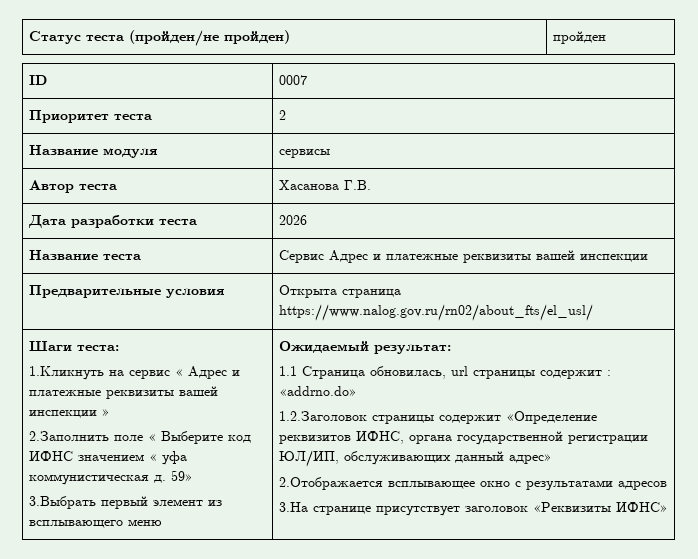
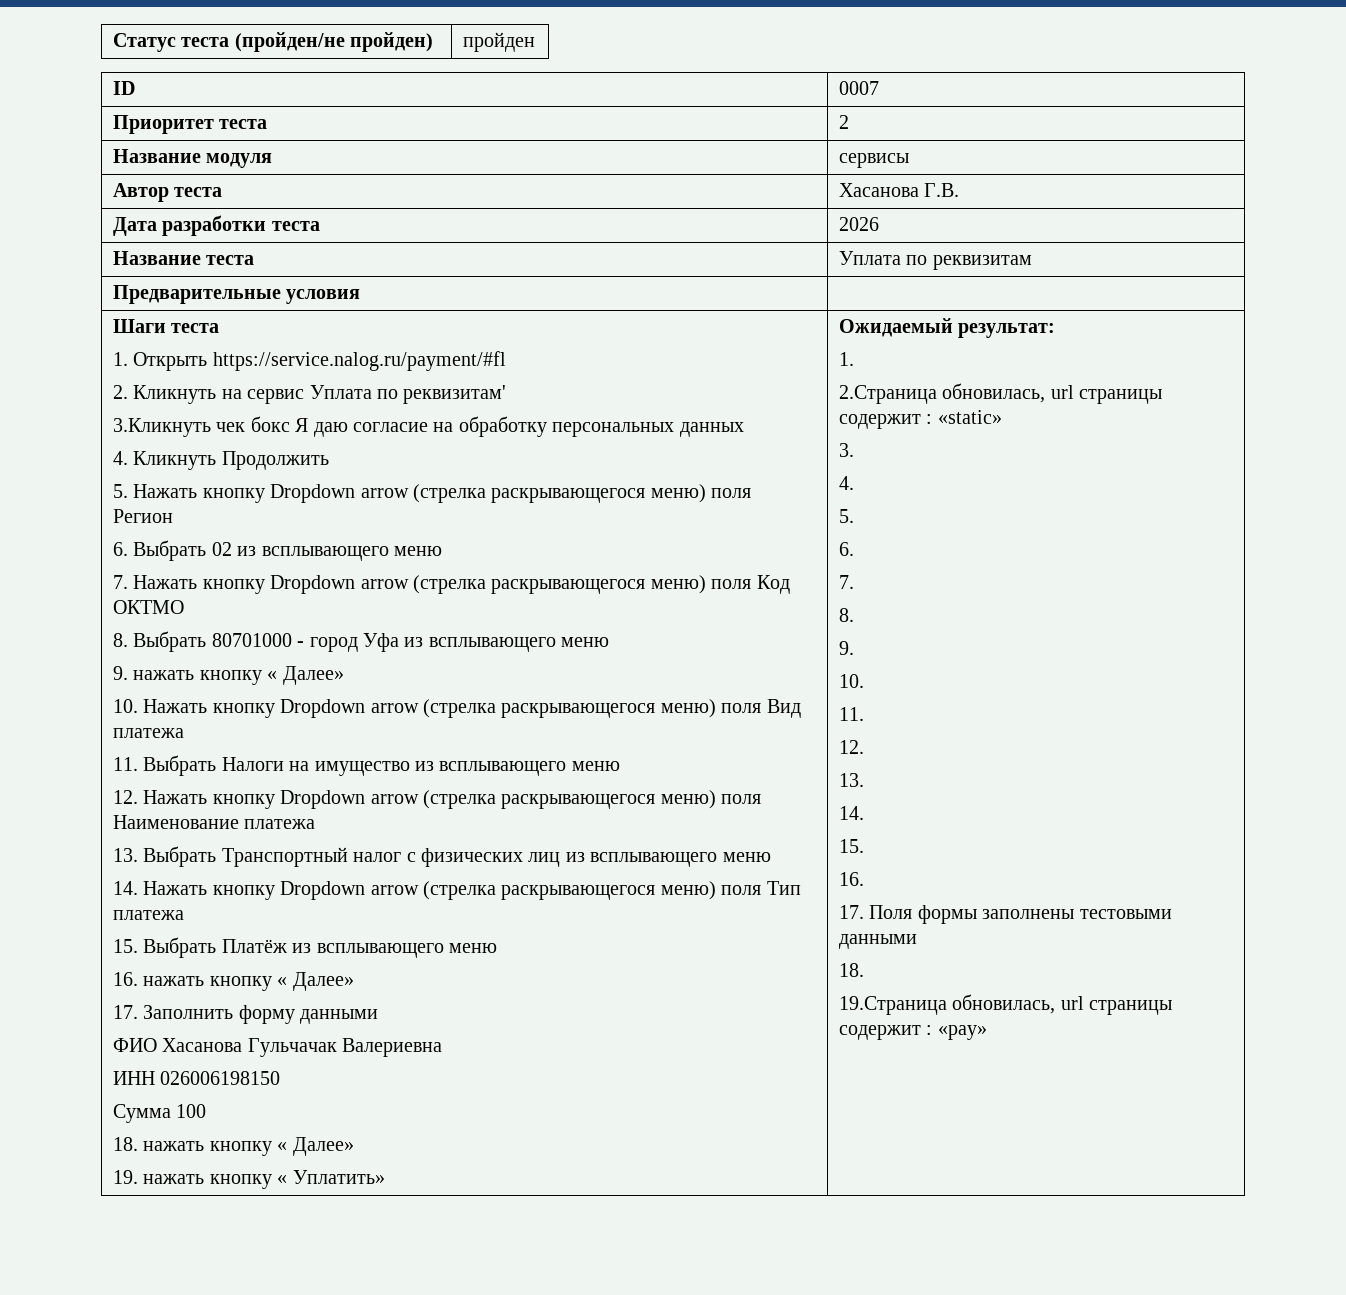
- Название теста | Сервис Адрес и платежные реквизиты вашей инспекции
- Предварительные условия | Открыта страница https://www.nalog.gov.ru/rn02/about_fts/el_usl/
- Шаги теста:
- 1.Кликнуть на сервис « Адрес и платежные реквизиты вашей инспекции »
- 2.Заполнить поле « Выберите код ИФНС значением « уфа коммунистическая д. 59»
- 3.Выбрать первый элемент из всплывающего меню
+ Название теста | Уплата по реквизитам
+ Предварительные условия |
+ Шаги теста
+ 1. Открыть https://service.nalog.ru/payment/#fl
+ 2. Кликнуть на сервис Уплата по реквизитам'
+ 3.Кликнуть чек бокс Я даю согласие на обработку персональных данных
+ 4. Кликнуть Продолжить
+ 5. Нажать кнопку Dropdown arrow (стрелка раскрывающегося меню) поля Регион
+ 6. Выбрать 02 из всплывающего меню
+ 7. Нажать кнопку Dropdown arrow (стрелка раскрывающегося меню) поля Код ОКТМО
+ 8. Выбрать 80701000 - город Уфа из всплывающего меню
+ 9. нажать кнопку « Далее»
+ 10. Нажать кнопку Dropdown arrow (стрелка раскрывающегося меню) поля Вид платежа
+ 11. Выбрать Налоги на имущество из всплывающего меню
+ 12. Нажать кнопку Dropdown arrow (стрелка раскрывающегося меню) поля Наименование платежа
+ 13. Выбрать Транспортный налог с физических лиц из всплывающего меню
+ 14. Нажать кнопку Dropdown arrow (стрелка раскрывающегося меню) поля Тип платежа
+ 15. Выбрать Платёж из всплывающего меню
+ 16. нажать кнопку « Далее»
+ 17. Заполнить форму данными
+ ФИО Хасанова Гульчачак Валериевна
+ ИНН 026006198150
+ Сумма 100
+ 18. нажать кнопку « Далее»
+ 19. нажать кнопку « Уплатить»
  Ожидаемый результат:
- 1.1 Страница обновилась, url страницы содержит : «addrno.do»
- 1.2.Заголовок страницы содержит «Определение реквизитов ИФНС, органа государственной регистрации ЮЛ/ИП, обслуживающих данный адрес»
- 2.Отображается всплывающее окно с результатами адресов
- 3.На странице присутствует заголовок «Реквизиты ИФНС»
+ 1.
+ 2.Страница обновилась, url страницы содержит : «static»
+ 3.
+ 4.
+ 5.
+ 6.
+ 7.
+ 8.
+ 9.
+ 10.
+ 11.
+ 12.
+ 13.
+ 14.
+ 15.
+ 16.
+ 17. Поля формы заполнены тестовыми данными
+ 18.
+ 19.Страница обновилась, url страницы содержит : «pay»

